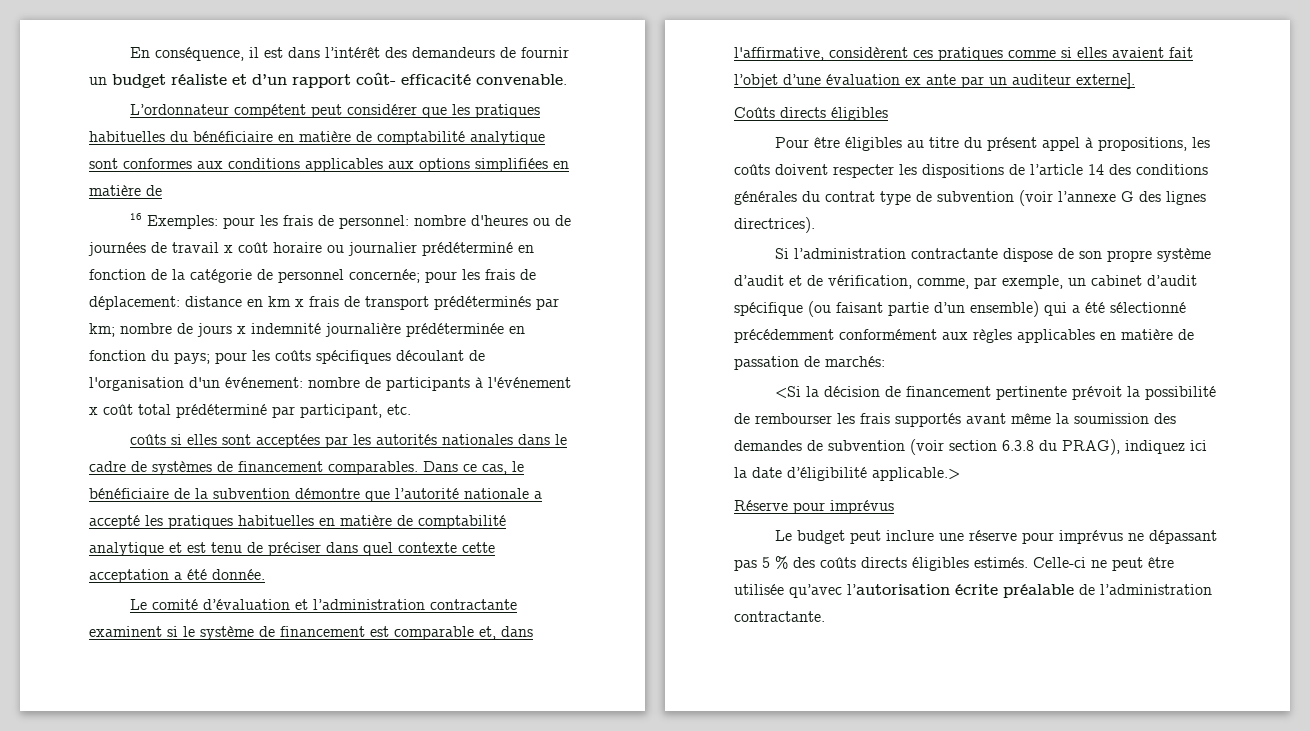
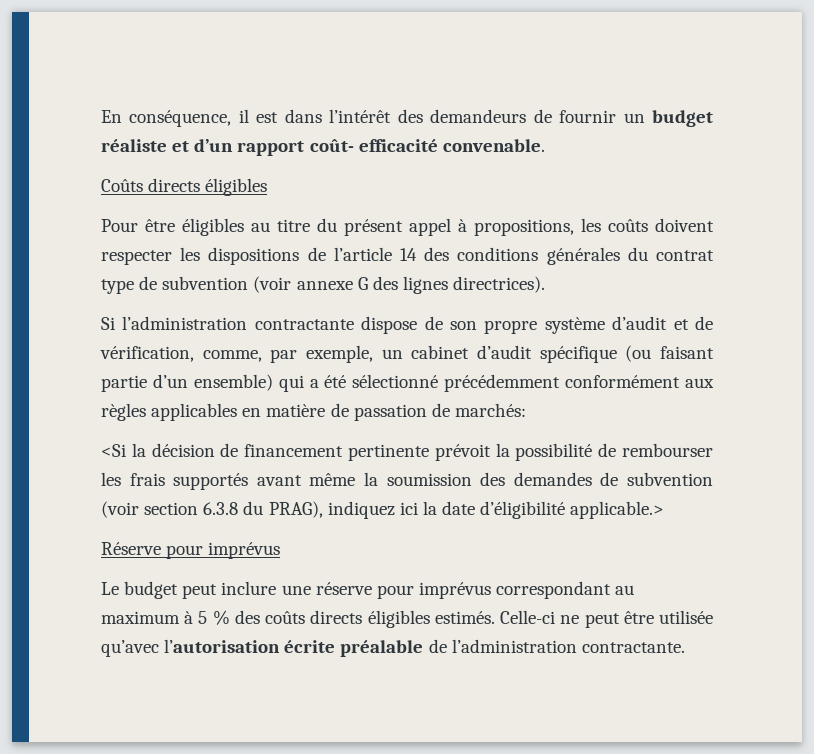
- L’ordonnateur compétent peut considérer que les pratiques habituelles du bénéficiaire en matière de comptabilité analytique sont conformes aux conditions applicables aux options simplifiées en matière de
- 16 Exemples: pour les frais de personnel: nombre d'heures ou de journées de travail x coût horaire ou journalier prédéterminé en fonction de la catégorie de personnel concernée; pour les frais de déplacement: distance en km x frais de transport prédéterminés par km; nombre de jours x indemnité journalière prédéterminée en fonction du pays; pour les coûts spécifiques découlant de l'organisation d'un événement: nombre de participants à l'événement x coût total prédéterminé par participant, etc.
- coûts si elles sont acceptées par les autorités nationales dans le cadre de systèmes de financement comparables. Dans ce cas, le bénéficiaire de la subvention démontre que l’autorité nationale a accepté les pratiques habituelles en matière de comptabilité analytique et est tenu de préciser dans quel contexte cette acceptation a été donnée.
- Le comité d’évaluation et l’administration contractante examinent si le système de financement est comparable et, dans l'affirmative, considèrent ces pratiques comme si elles avaient fait l’objet d’une évaluation ex ante par un auditeur externe].
- Pour être éligibles au titre du présent appel à propositions, les coûts doivent respecter les dispositions de l’article 14 des conditions générales du contrat type de subvention (voir l’annexe G des lignes directrices).
+ Pour être éligibles au titre du présent appel à propositions, les coûts doivent respecter les dispositions de l’article 14 des conditions générales du contrat type de subvention (voir annexe G des lignes directrices).
- Le budget peut inclure une réserve pour imprévus ne dépassant pas 5 % des coûts directs éligibles estimés.
+ Le budget peut inclure une réserve pour imprévus correspondant au maximum à 5 % des coûts directs éligibles estimés.

